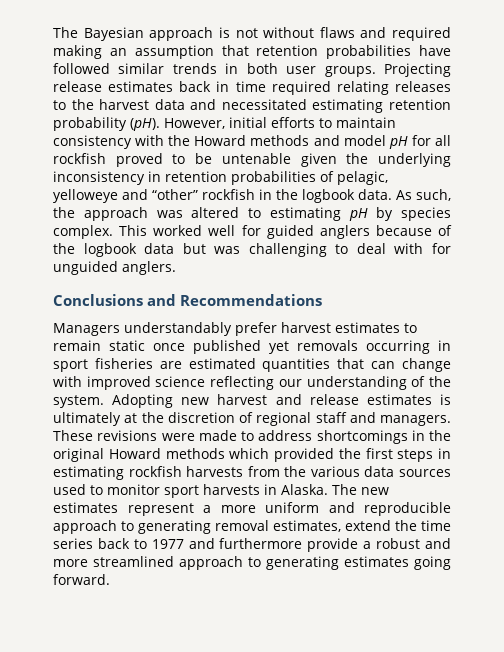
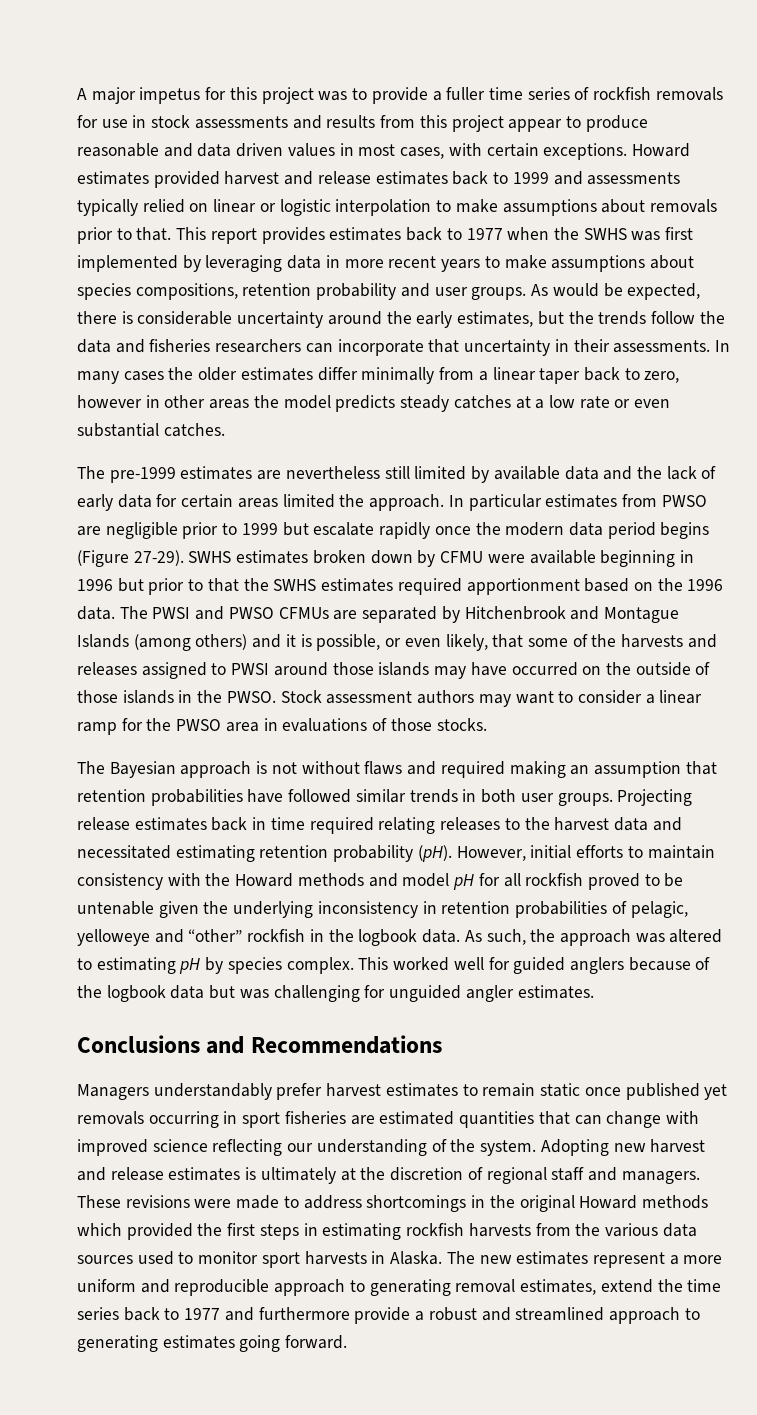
+ A major impetus for this project was to provide a fuller time series of rockfish removals for use in stock assessments and results from this project appear to produce reasonable and data driven values in most cases, with certain exceptions. Howard estimates provided harvest and release estimates back to 1999 and assessments typically relied on linear or logistic interpolation to make assumptions about removals prior to that. This report provides estimates back to 1977 when the SWHS was first implemented by leveraging data in more recent years to make assumptions about species compositions, retention probability and user groups. As would be expected, there is considerable uncertainty around the early estimates, but the trends follow the data and fisheries researchers can incorporate that uncertainty in their assessments. In many cases the older estimates differ minimally from a linear taper back to zero, however in other areas the model predicts steady catches at a low rate or even substantial catches.
+ The pre-1999 estimates are nevertheless still limited by available data and the lack of early data for certain areas limited the approach. In particular estimates from PWSO are negligible prior to 1999 but escalate rapidly once the modern data period begins (Figure 27-29). SWHS estimates broken down by CFMU were available beginning in 1996 but prior to that the SWHS estimates required apportionment based on the 1996 data. The PWSI and PWSO CFMUs are separated by Hitchenbrook and Montague Islands (among others) and it is possible, or even likely, that some of the harvests and releases assigned to PWSI around those islands may have occurred on the outside of those islands in the PWSO. Stock assessment authors may want to consider a linear ramp for the PWSO area in evaluations of those stocks.
- This worked well for guided anglers because of the logbook data but was challenging to deal with for unguided anglers.
+ This worked well for guided anglers because of the logbook data but was challenging for unguided angler estimates.
- The new estimates represent a more uniform and reproducible approach to generating removal estimates, extend the time series back to 1977 and furthermore provide a robust and more streamlined approach to generating estimates going forward.
+ The new estimates represent a more uniform and reproducible approach to generating removal estimates, extend the time series back to 1977 and furthermore provide a robust and streamlined approach to generating estimates going forward.

